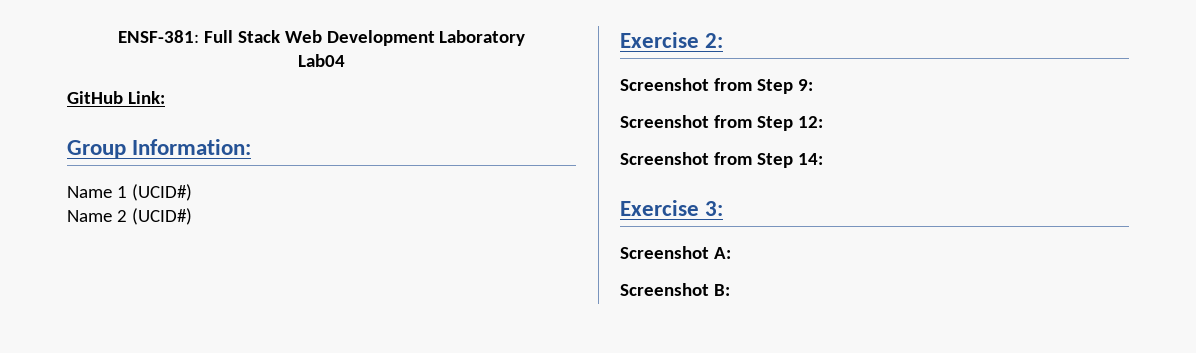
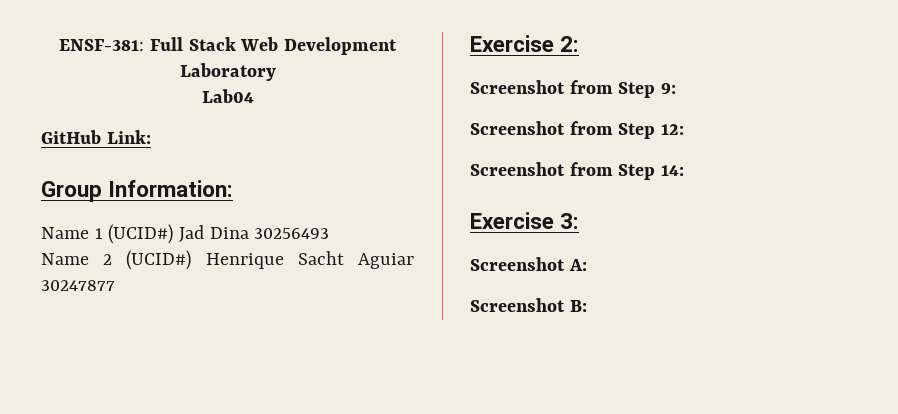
- Name 1 (UCID#)
+ Name 1 (UCID#) Jad Dina 30256493
- Name 2 (UCID#)
+ Name 2 (UCID#) Henrique Sacht Aguiar 30247877

